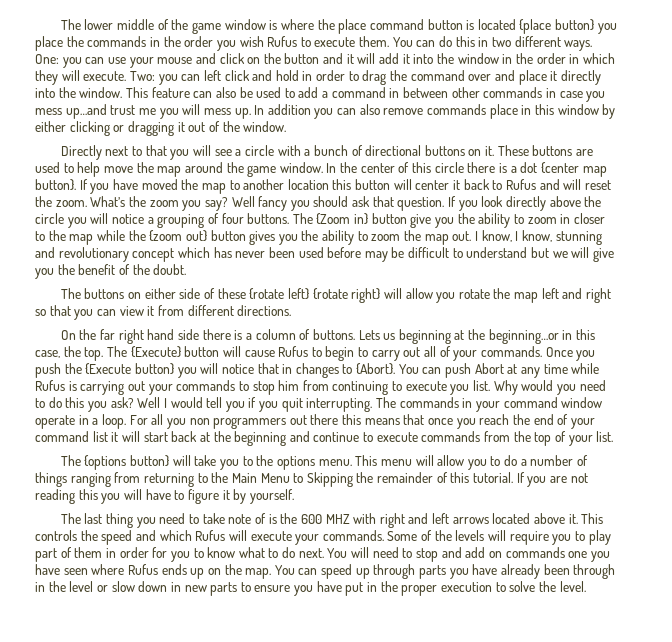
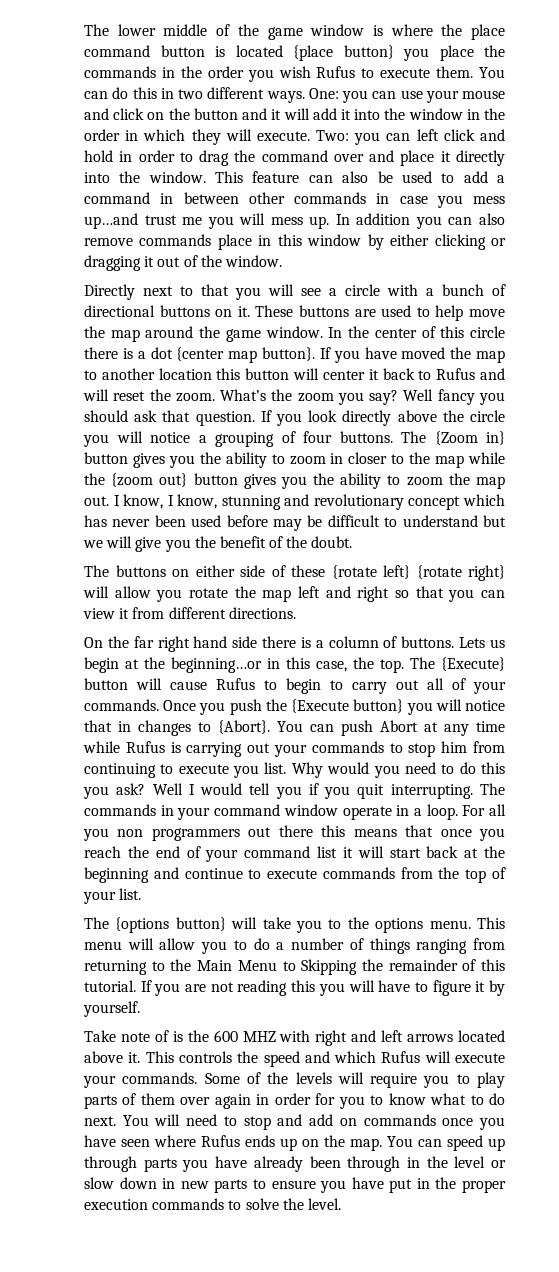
- The {Zoom in} button give you the ability to zoom in closer to the map while the {zoom out} button gives you the ability to zoom the map out.
+ The {Zoom in} button gives you the ability to zoom in closer to the map while the {zoom out} button gives you the ability to zoom the map out.
- Lets us beginning at the beginning…or in this case, the top.
+ Lets us begin at the beginning…or in this case, the top.
- The last thing you need to take note of is the 600 MHZ with right and left arrows located above it.
+ Take note of is the 600 MHZ with right and left arrows located above it.
- Some of the levels will require you to play part of them in order for you to know what to do next.
+ Some of the levels will require you to play parts of them over again in order for you to know what to do next.
- You will need to stop and add on commands one you have seen where Rufus ends up on the map.
+ You will need to stop and add on commands once you have seen where Rufus ends up on the map.
- You can speed up through parts you have already been through in the level or slow down in new parts to ensure you have put in the proper execution to solve the level.
+ You can speed up through parts you have already been through in the level or slow down in new parts to ensure you have put in the proper execution commands to solve the level.

